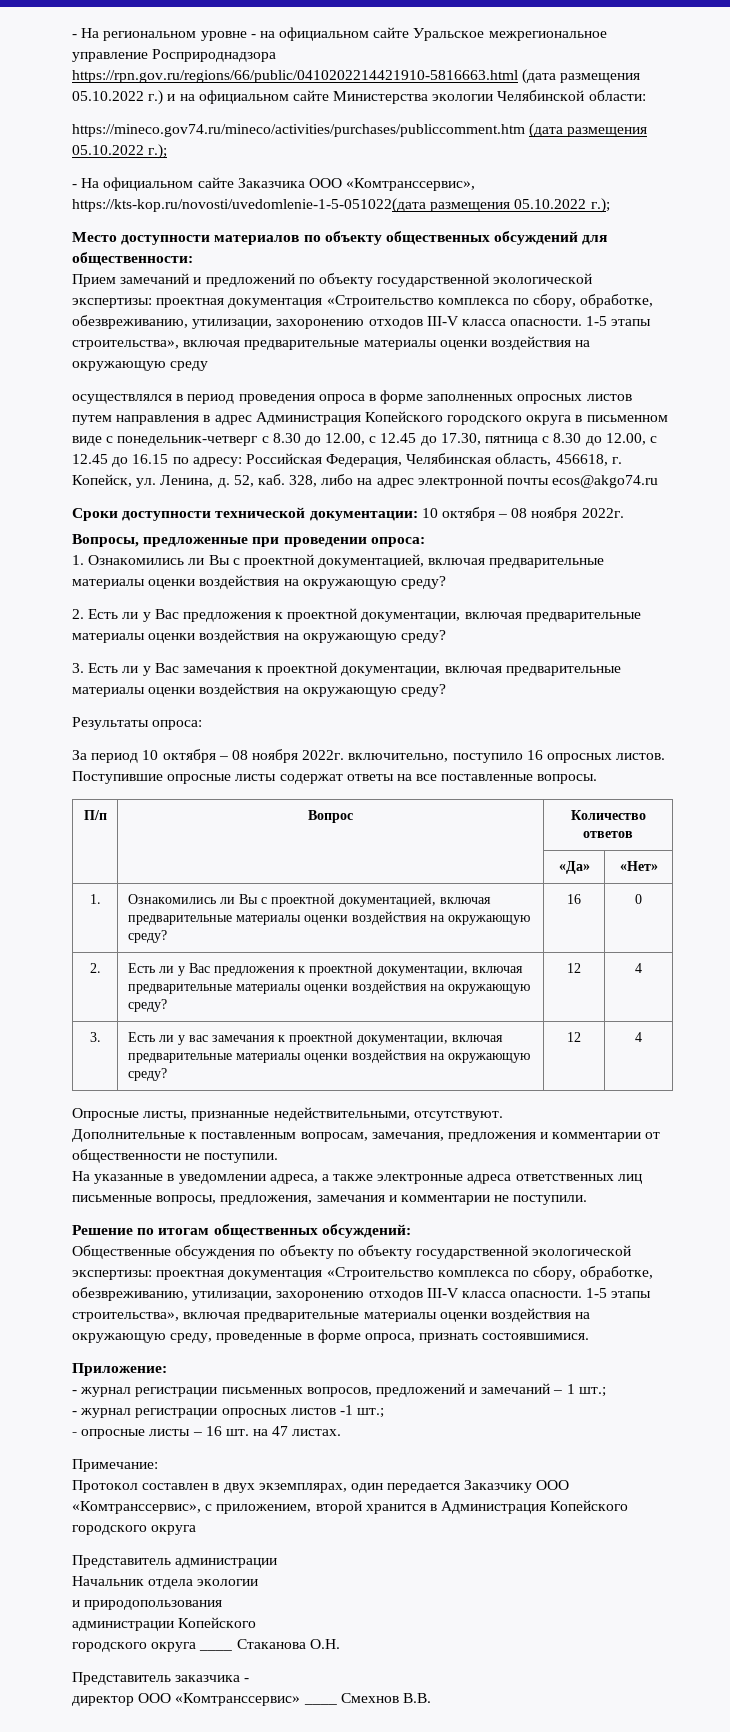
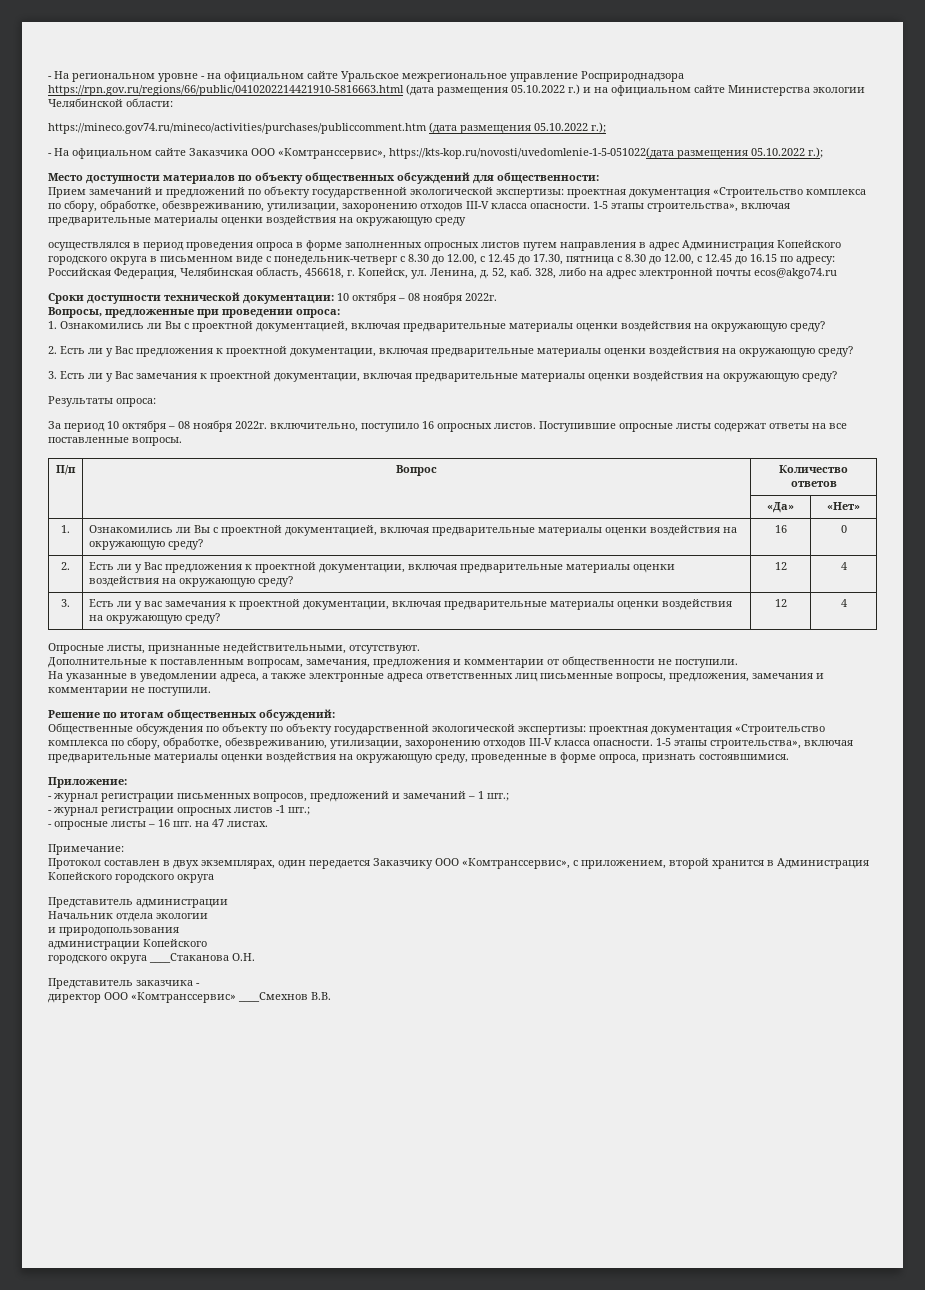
- городского округа ____ Стаканова О.Н.
+ городского округа ____Стаканова О.Н.
- директор ООО «Комтранссервис» ____ Смехнов В.В.
+ директор ООО «Комтранссервис» ____Смехнов В.В.

